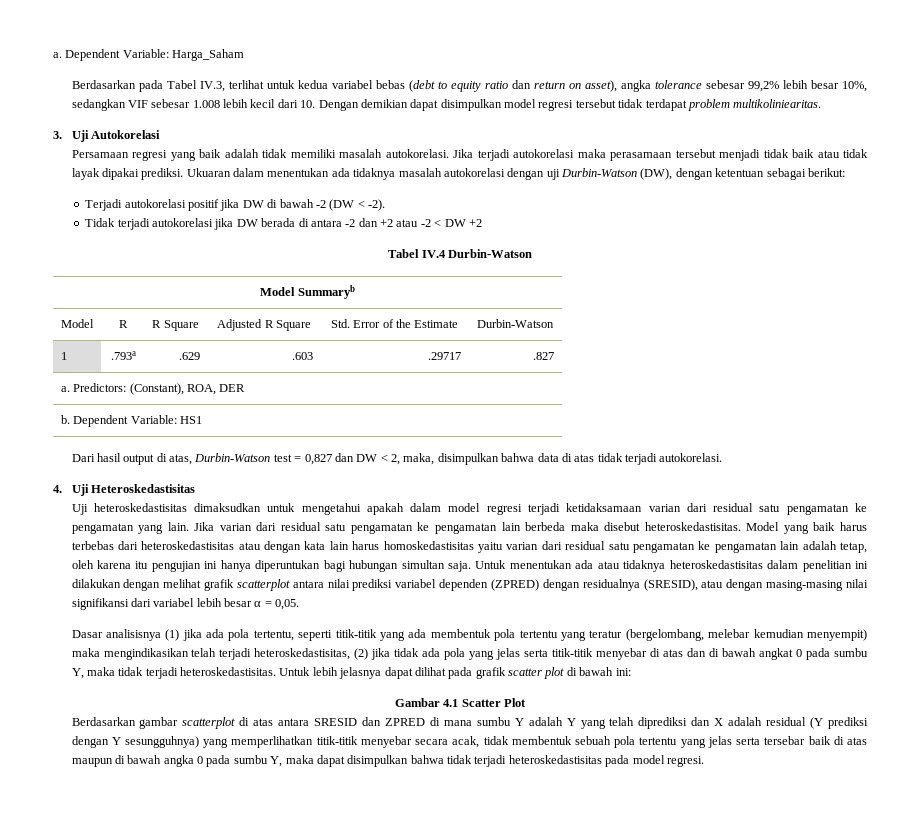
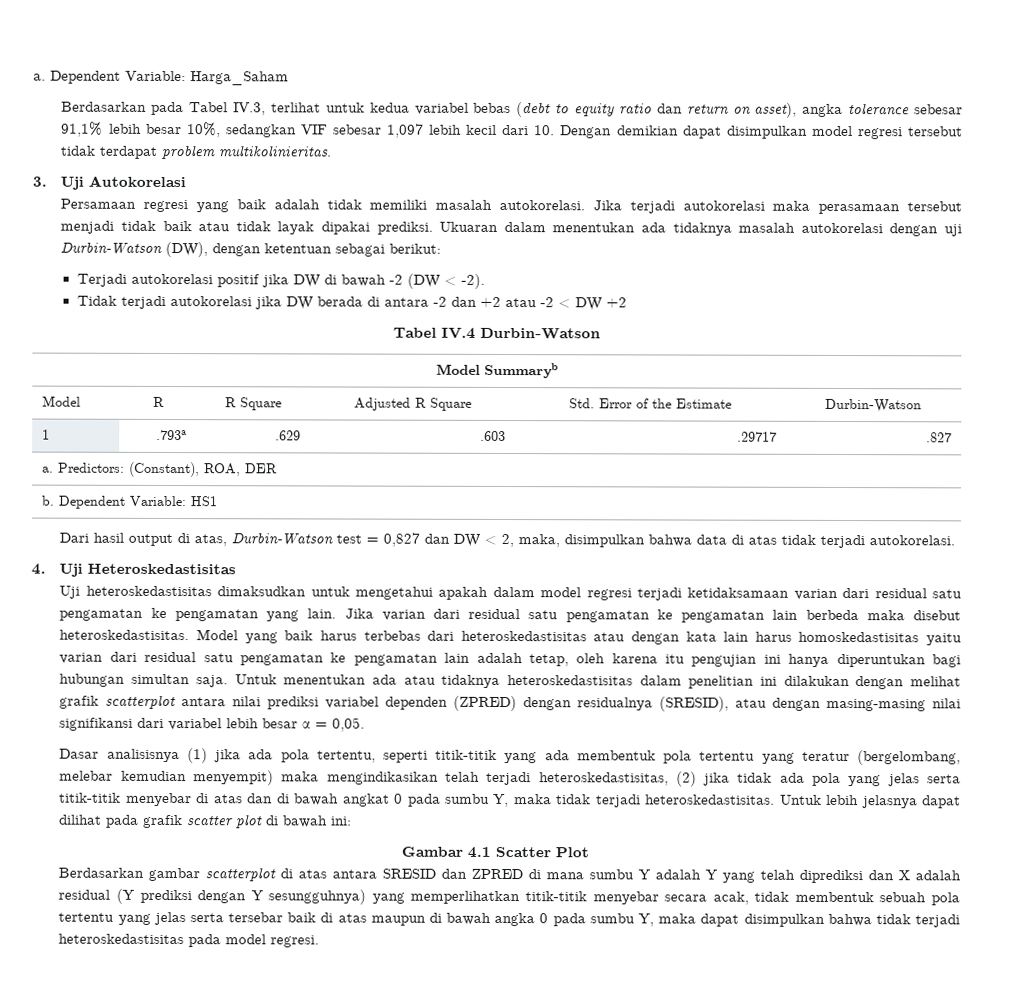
- Berdasarkan pada Tabel IV.3, terlihat untuk kedua variabel bebas (debt to equity ratio dan return on asset), angka tolerance sebesar 99,2% lebih besar 10%, sedangkan VIF sebesar 1.008 lebih kecil dari 10. Dengan demikian dapat disimpulkan model regresi tersebut tidak terdapat problem multikoliniearitas.
+ Berdasarkan pada Tabel IV.3, terlihat untuk kedua variabel bebas (debt to equity ratio dan return on asset), angka tolerance sebesar 91,1% lebih besar 10%, sedangkan VIF sebesar 1,097 lebih kecil dari 10. Dengan demikian dapat disimpulkan model regresi tersebut tidak terdapat problem multikolinieritas.

